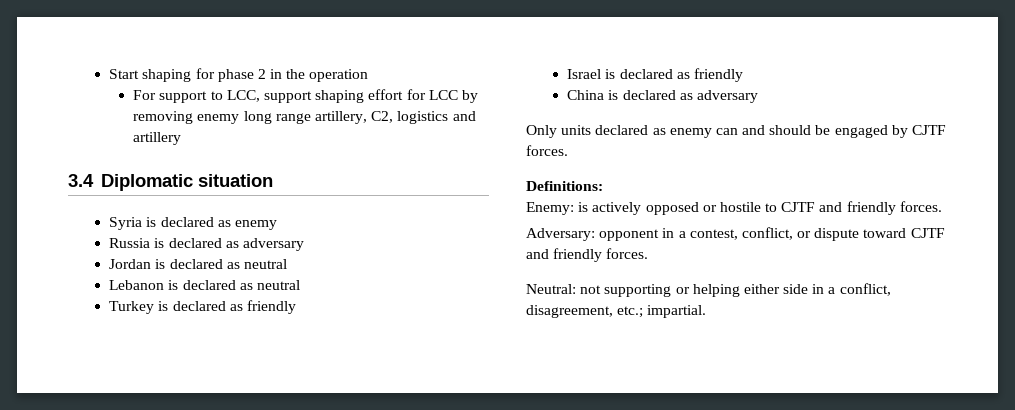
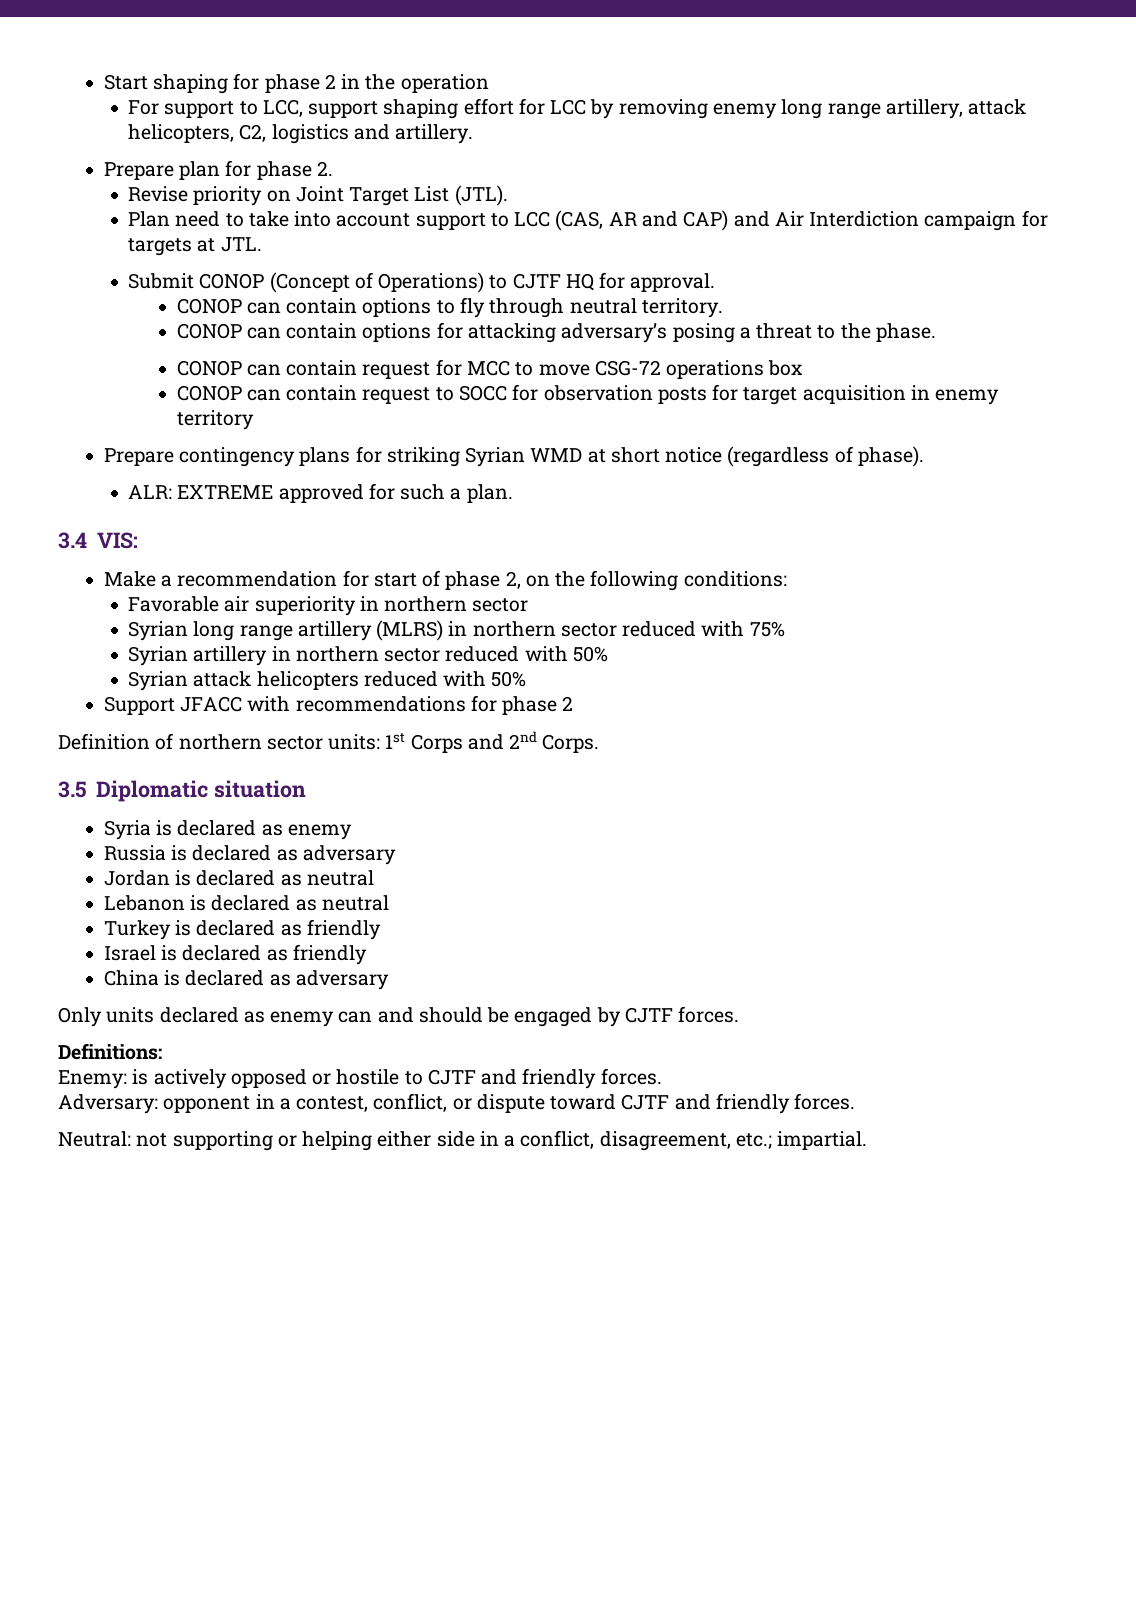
- For support to LCC, support shaping effort for LCC by removing enemy long range artillery, C2, logistics and artillery
- 3.4 Diplomatic situation
+ For support to LCC, support shaping effort for LCC by removing enemy long range artillery, attack helicopters, C2, logistics and artillery.
+ Prepare plan for phase 2.
+ Revise priority on Joint Target List (JTL).
+ Plan need to take into account support to LCC (CAS, AR and CAP) and Air Interdiction campaign for targets at JTL.
+ Submit CONOP (Concept of Operations) to CJTF HQ for approval.
+ CONOP can contain options to fly through neutral territory.
+ CONOP can contain options for attacking adversary’s posing a threat to the phase.
+ CONOP can contain request for MCC to move CSG-72 operations box
+ CONOP can contain request to SOCC for observation posts for target acquisition in enemy territory
+ Prepare contingency plans for striking Syrian WMD at short notice (regardless of phase).
+ ALR: EXTREME approved for such a plan.
+ 3.4 VIS:
+ Make a recommendation for start of phase 2, on the following conditions:
+ Favorable air superiority in northern sector
+ Syrian long range artillery (MLRS) in northern sector reduced with 75%
+ Syrian artillery in northern sector reduced with 50%
+ Syrian attack helicopters reduced with 50%
+ Support JFACC with recommendations for phase 2
+ Definition of northern sector units: 1st Corps and 2nd Corps.
+ 3.5 Diplomatic situation

